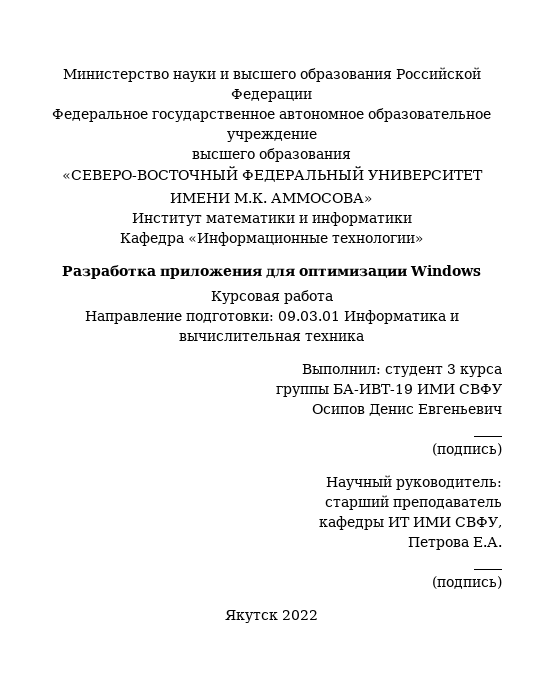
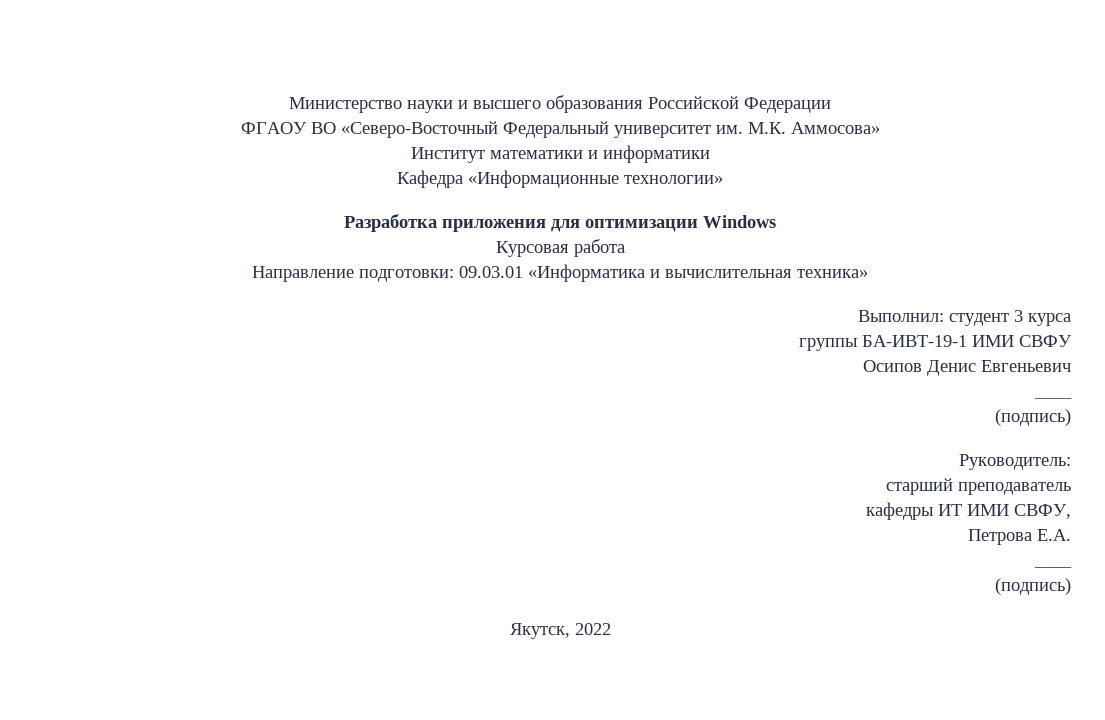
- Федеральное государственное автономное образовательное учреждение
- высшего образования
- «СЕВЕРО-ВОСТОЧНЫЙ ФЕДЕРАЛЬНЫЙ УНИВЕРСИТЕТ
- ИМЕНИ М.К. АММОСОВА»
+ ФГАОУ ВО «Северо-Восточный Федеральный университет им. М.К. Аммосова»
- Направление подготовки: 09.03.01 Информатика и вычислительная техника
+ Направление подготовки: 09.03.01 «Информатика и вычислительная техника»
- группы БА-ИВТ-19 ИМИ СВФУ
+ группы БА-ИВТ-19-1 ИМИ СВФУ
- Научный руководитель:
+ Руководитель:
- Якутск 2022
+ Якутск, 2022

